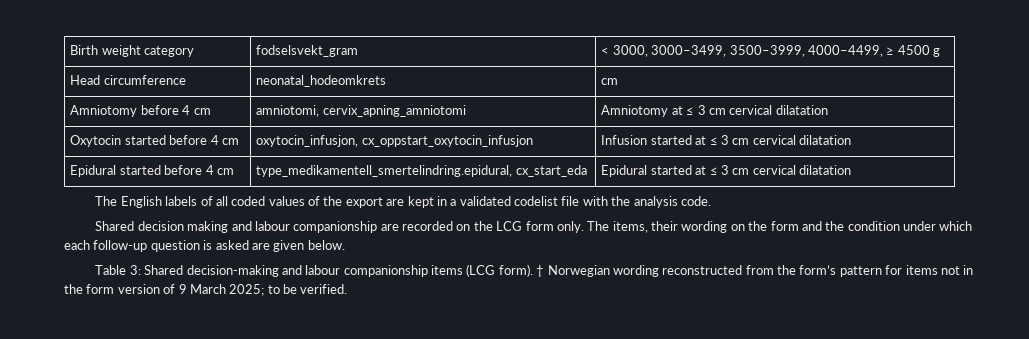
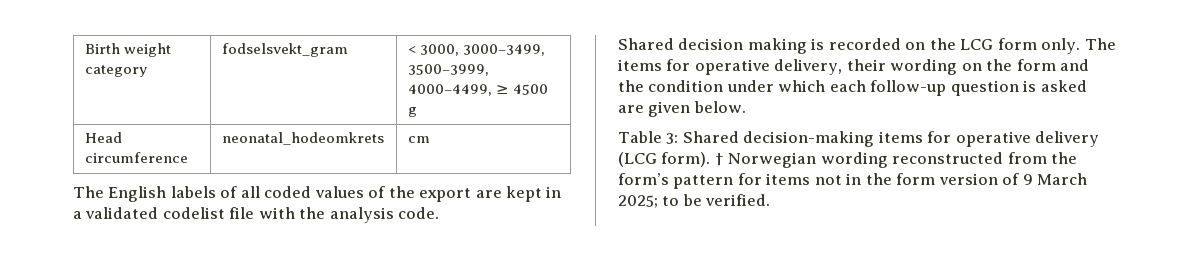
- Amniotomy before 4 cm | amniotomi, cervix_apning_amniotomi | Amniotomy at ≤ 3 cm cervical dilatation
- Oxytocin started before 4 cm | oxytocin_infusjon, cx_oppstart_oxytocin_infusjon | Infusion started at ≤ 3 cm cervical dilatation
- Epidural started before 4 cm | type_medikamentell_smertelindring.epidural, cx_start_eda | Epidural started at ≤ 3 cm cervical dilatation
- Shared decision making and labour companionship are recorded on the LCG form only.
+ Shared decision making is recorded on the LCG form only.
- The items, their wording on the form and the condition under which each follow-up question is asked are given below.
+ The items for operative delivery, their wording on the form and the condition under which each follow-up question is asked are given below.
- Table 3: Shared decision-making and labour companionship items (LCG form).
+ Table 3: Shared decision-making items for operative delivery (LCG form).

